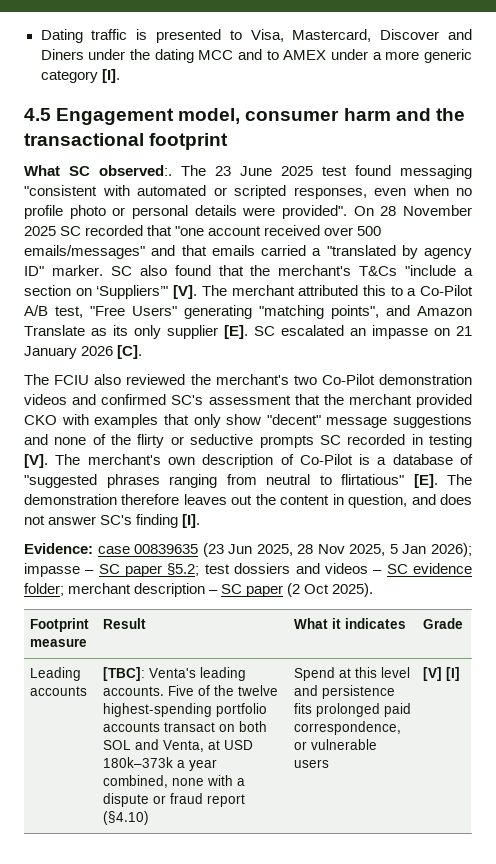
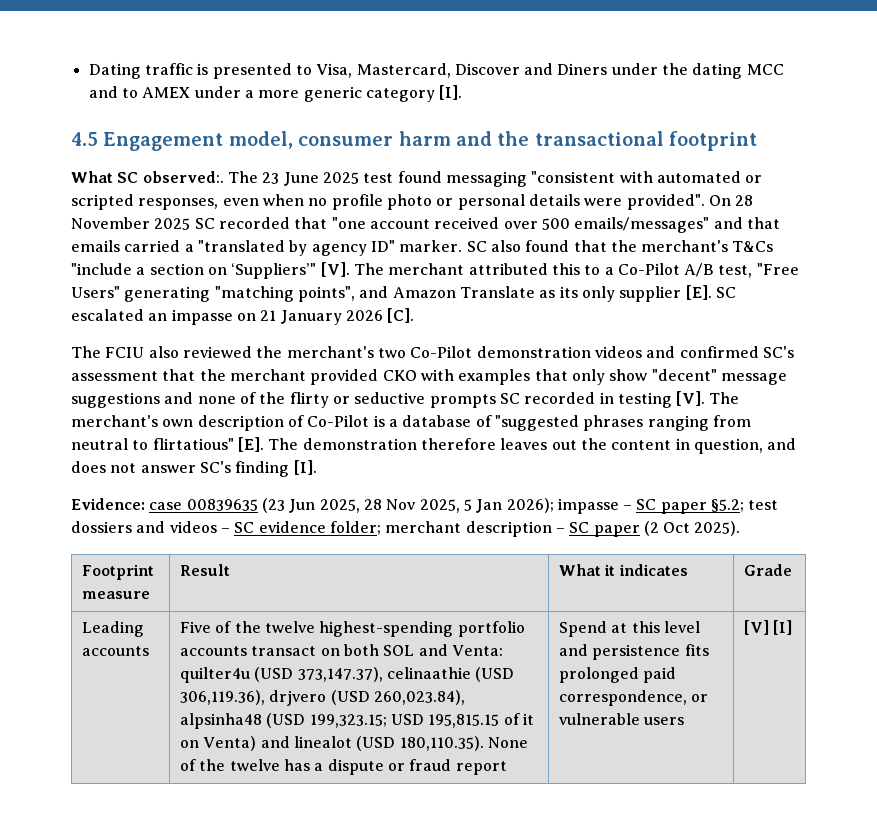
- [TBC]: Venta's leading accounts. Five of the twelve highest-spending portfolio accounts transact on both SOL and Venta, at USD 180k–373k a year combined, none with a dispute or fraud report (§4.10)
+ Five of the twelve highest-spending portfolio accounts transact on both SOL and Venta: quilter4u (USD 373,147.37), celinaathie (USD 306,119.36), drjvero (USD 260,023.84), alpsinha48 (USD 199,323.15; USD 195,815.15 of it on Venta) and linealot (USD 180,110.35). None of the twelve has a dispute or fraud report

